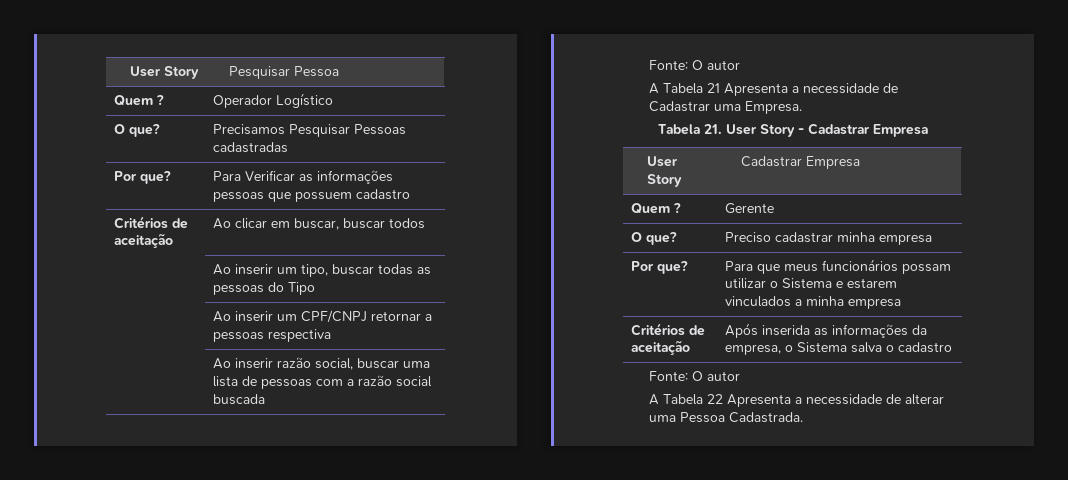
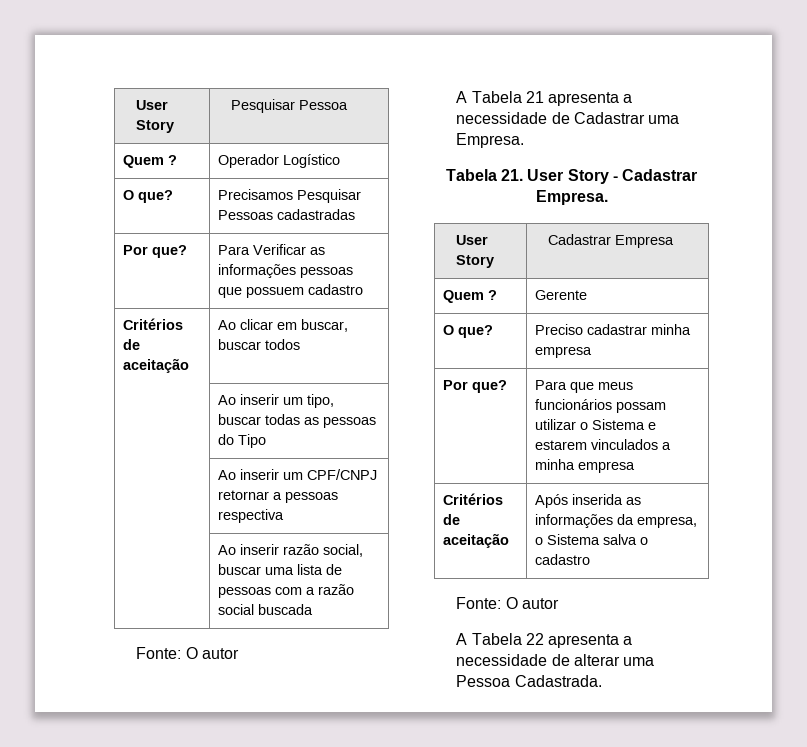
- A Tabela 21 Apresenta a necessidade de Cadastrar uma Empresa.
+ A Tabela 21 apresenta a necessidade de Cadastrar uma Empresa.
- Tabela 21. User Story - Cadastrar Empresa
+ Tabela 21. User Story - Cadastrar Empresa.
- A Tabela 22 Apresenta a necessidade de alterar uma Pessoa Cadastrada.
+ A Tabela 22 apresenta a necessidade de alterar uma Pessoa Cadastrada.

